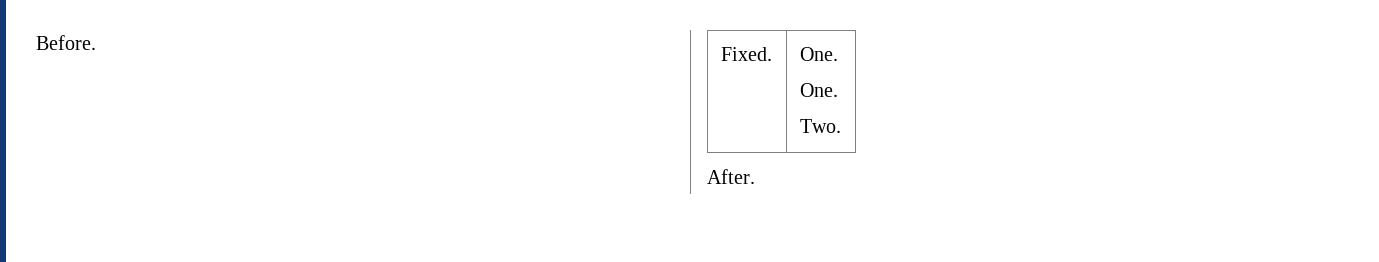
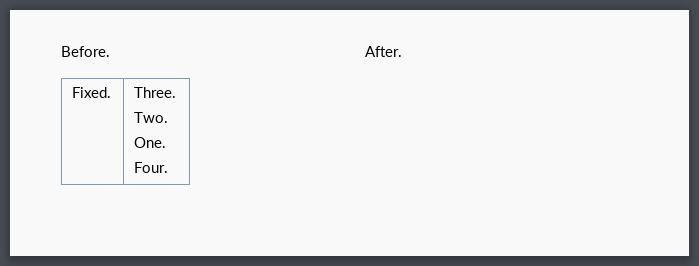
- Fixed. | One.
+ Fixed. | Three.
+ Two.
  One.
- Two.
+ Four.

